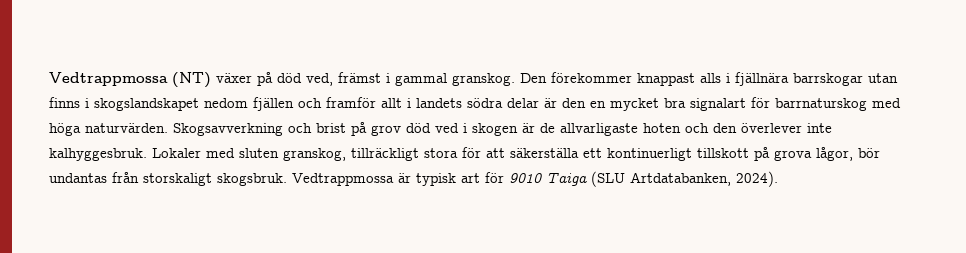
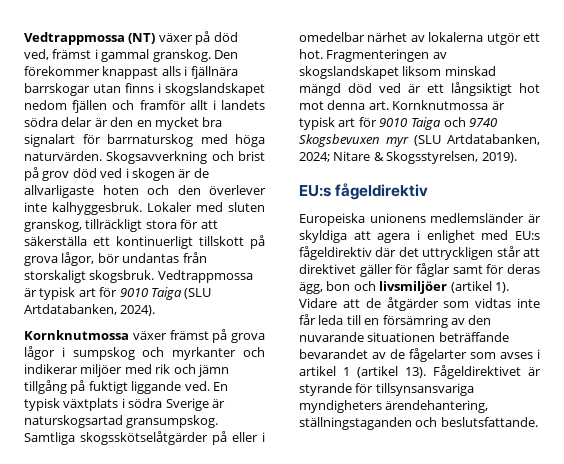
+ Kornknutmossa växer främst på grova lågor i sumpskog och myrkanter och indikerar miljöer med rik och jämn tillgång på fuktigt liggande ved. En typisk växtplats i södra Sverige är naturskogsartad gransumpskog. Samtliga skogsskötselåtgärder på eller i omedelbar närhet av lokalerna utgör ett hot. Fragmenteringen av skogslandskapet liksom minskad mängd död ved är ett långsiktigt hot mot denna art. Kornknutmossa är typisk art för 9010 Taiga och 9740 Skogsbevuxen myr (SLU Artdatabanken, 2024; Nitare & Skogsstyrelsen, 2019).
+ EU:s fågeldirektiv
+ Europeiska unionens medlemsländer är skyldiga att agera i enlighet med EU:s fågeldirektiv där det uttryckligen står att direktivet gäller för fåglar samt för deras ägg, bon och livsmiljöer (artikel 1). Vidare att de åtgärder som vidtas inte får leda till en försämring av den nuvarande situationen beträffande bevarandet av de fågelarter som avses i artikel 1 (artikel 13). Fågeldirektivet är styrande för tillsynsansvariga myndigheters ärendehantering, ställningstaganden och beslutsfattande.

